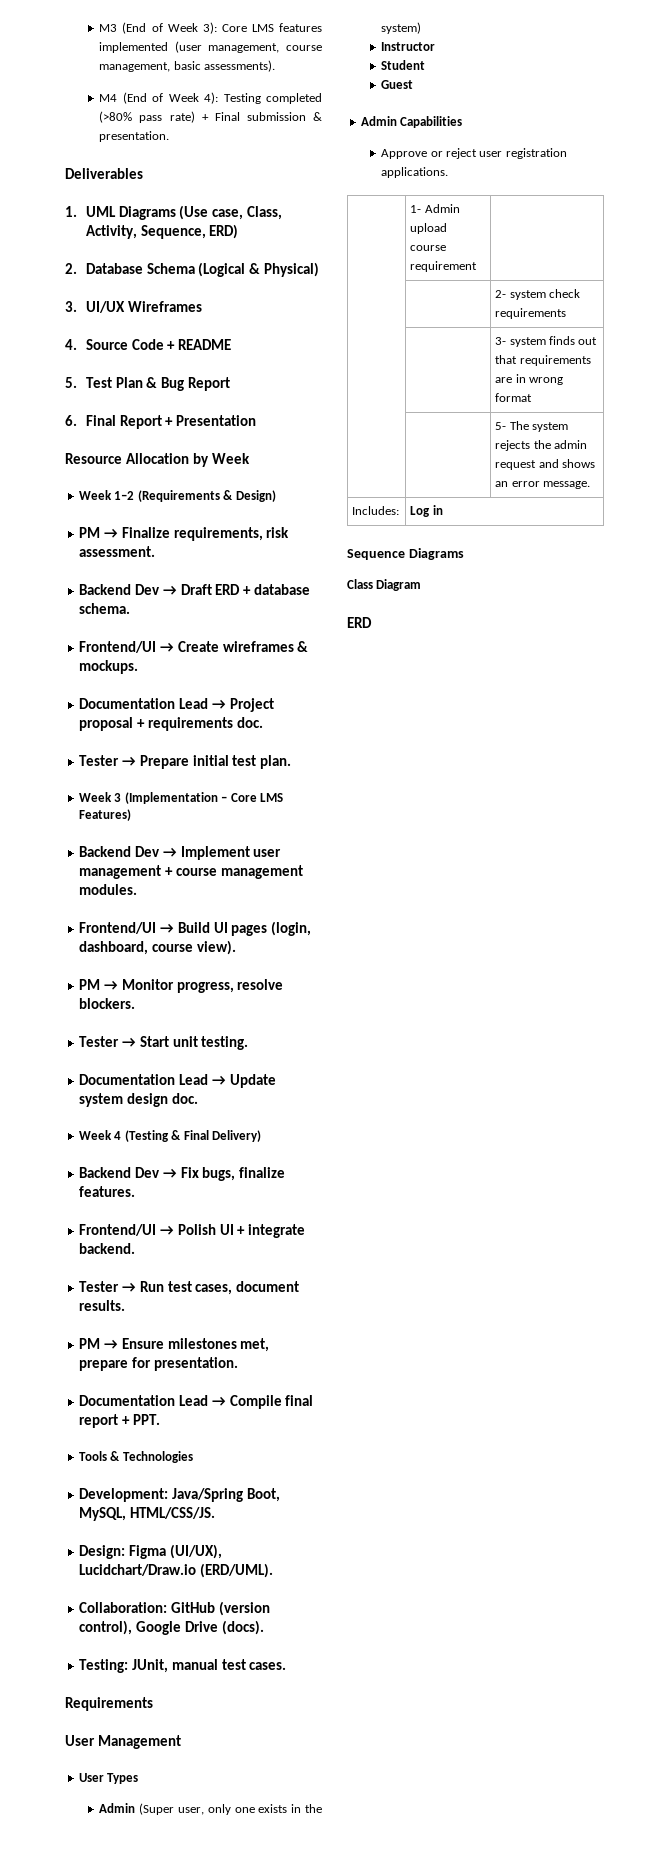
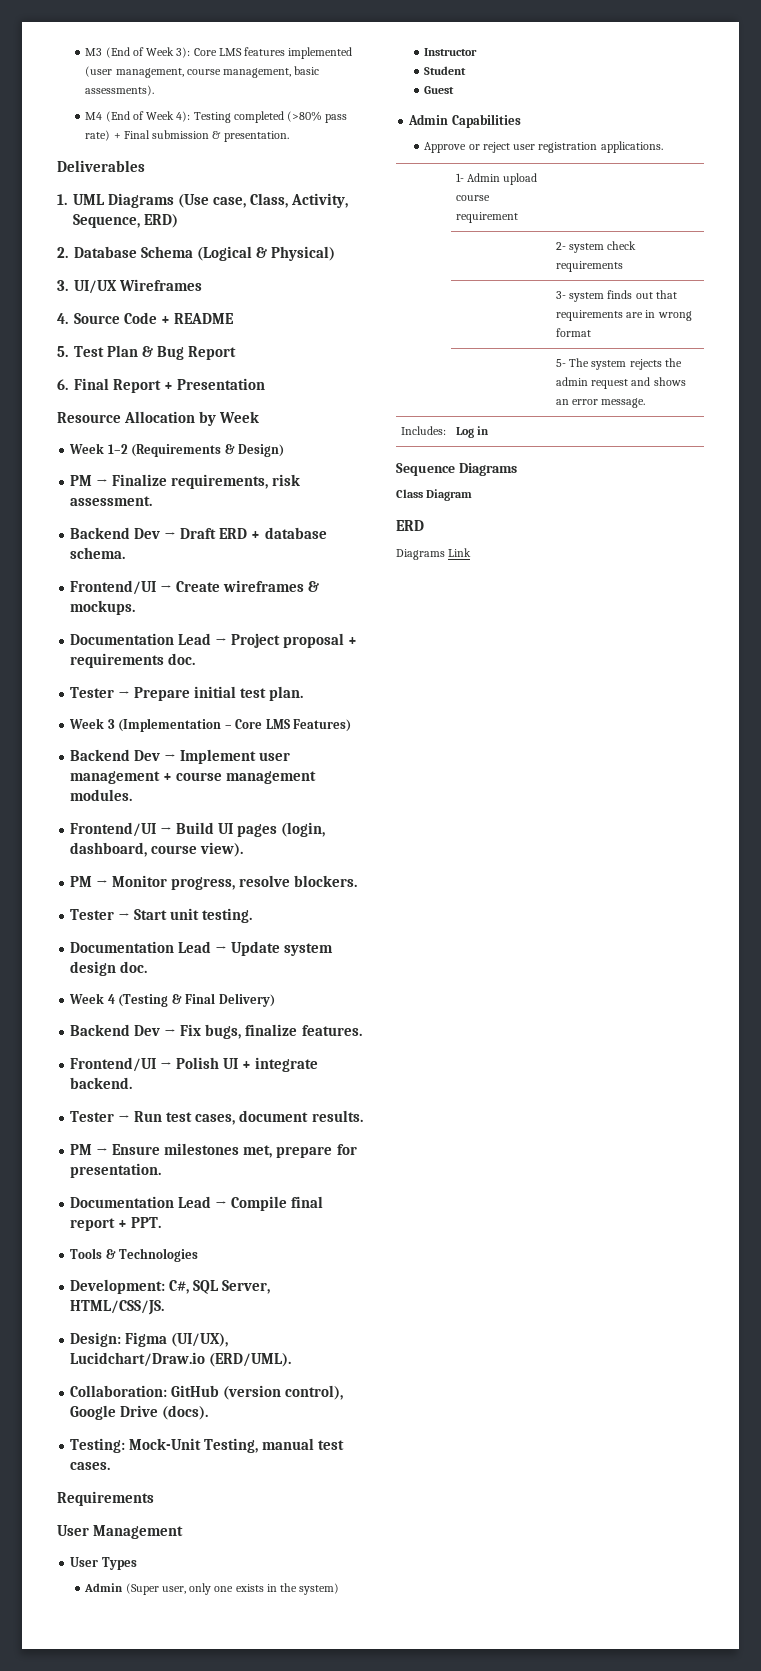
- Development: Java/Spring Boot, MySQL, HTML/CSS/JS.
+ Development: C#, SQL Server, HTML/CSS/JS.
- Testing: JUnit, manual test cases.
+ Testing: Mock-Unit Testing, manual test cases.
+ Diagrams Link

